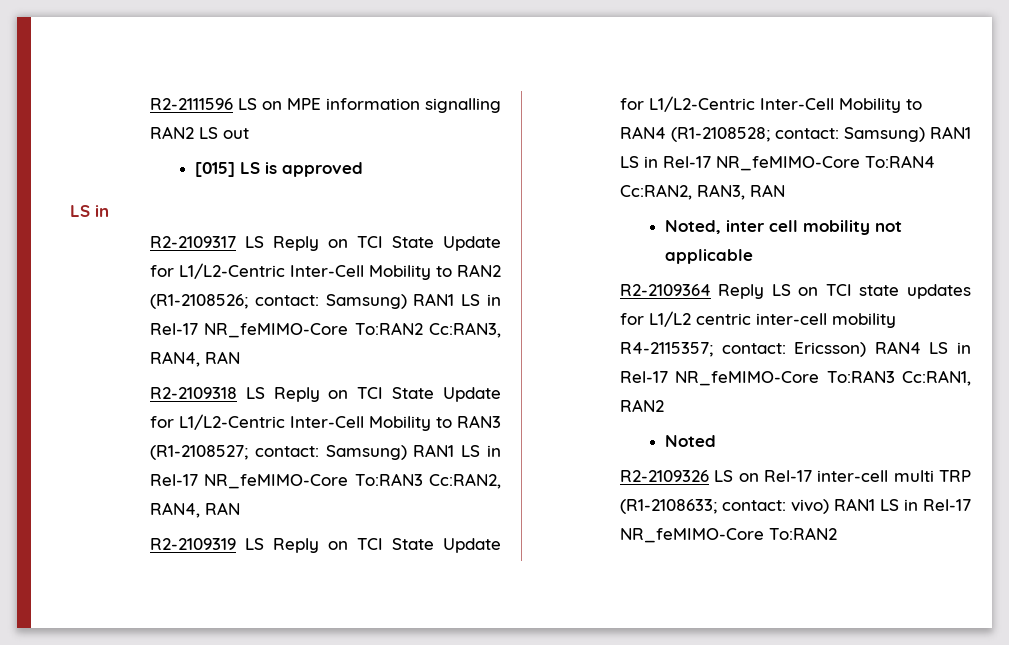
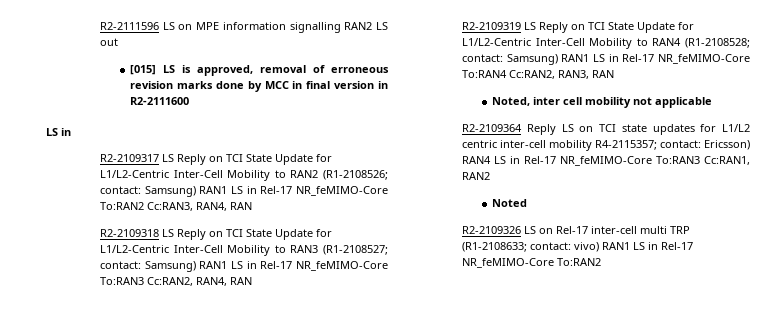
- [015] LS is approved
+ [015] LS is approved, removal of erroneous revision marks done by MCC in final version in R2-2111600

